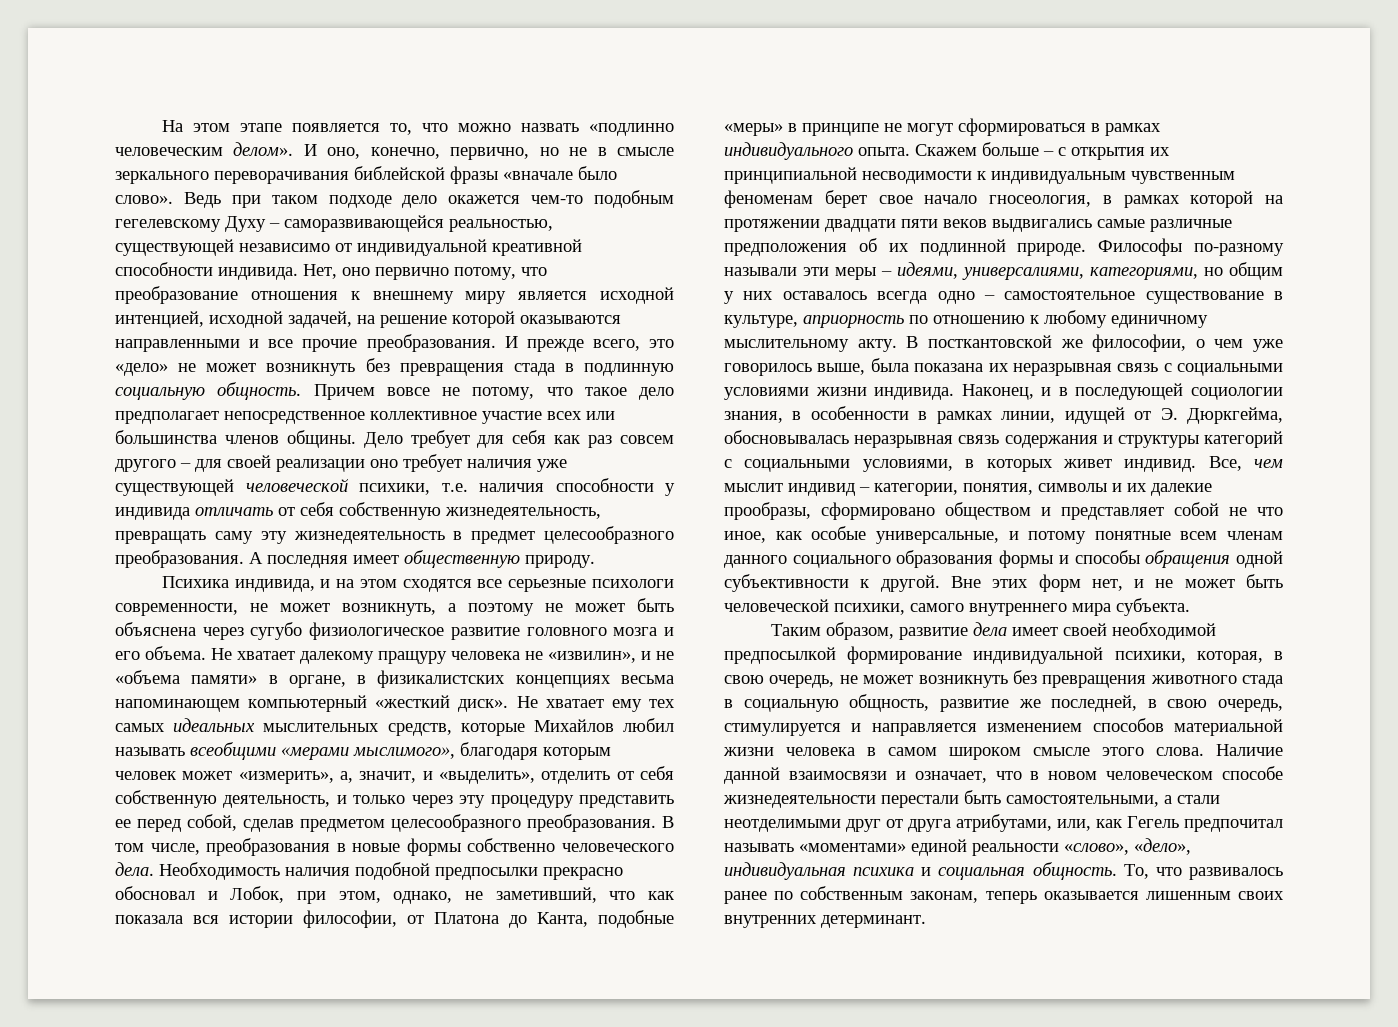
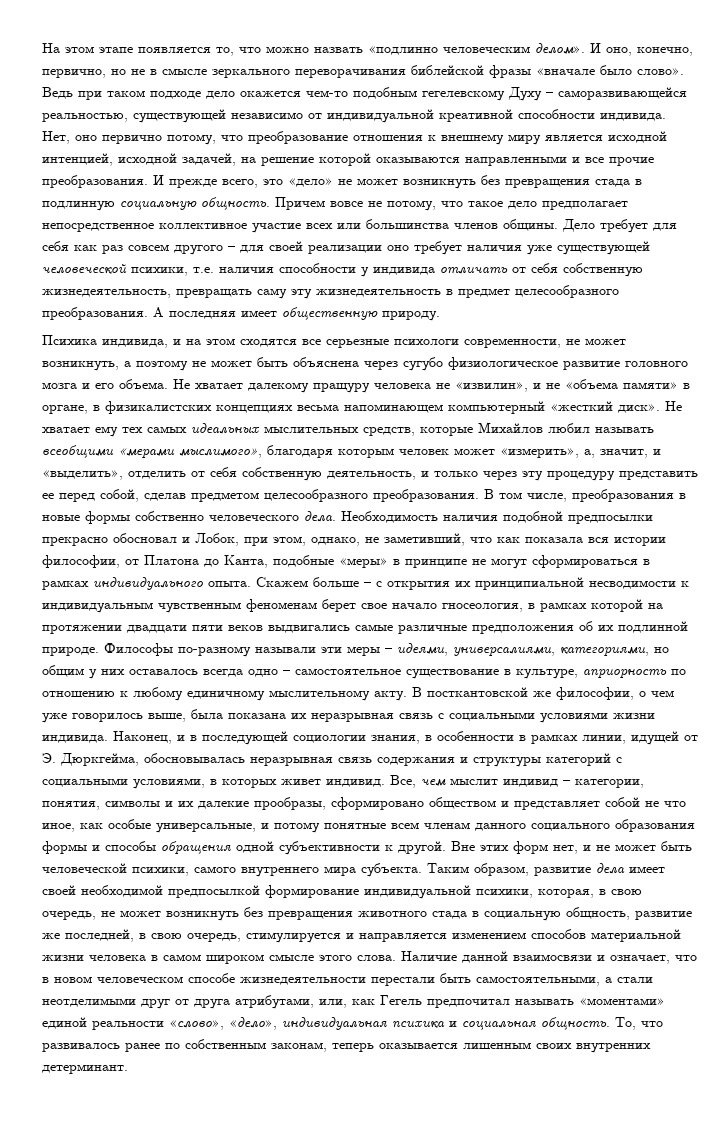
- Вне этих форм нет, и не может быть человеческой психики, самого внутреннего мира субъекта.
- Таким образом, развитие дела имеет своей необходимой предпосылкой формирование индивидуальной психики, которая, в свою очередь, не может возникнуть без превращения животного стада в социальную общность, развитие же последней, в свою очередь, стимулируется и направляется изменением способов материальной жизни человека в самом широком смысле этого слова.
+ Вне этих форм нет, и не может быть человеческой психики, самого внутреннего мира субъекта. Таким образом, развитие дела имеет своей необходимой предпосылкой формирование индивидуальной психики, которая, в свою очередь, не может возникнуть без превращения животного стада в социальную общность, развитие же последней, в свою очередь, стимулируется и направляется изменением способов материальной жизни человека в самом широком смысле этого слова.

